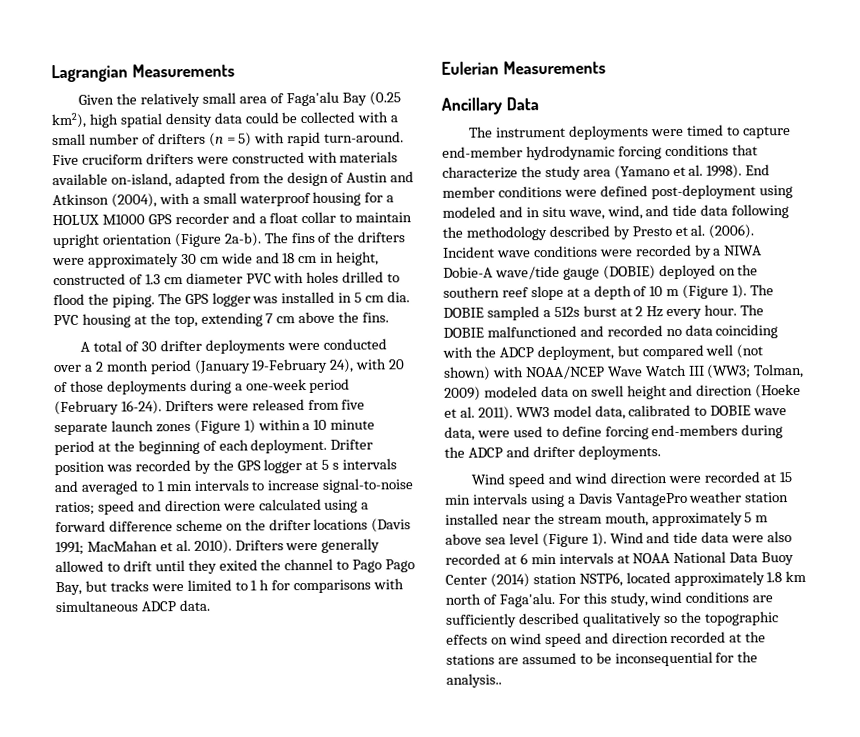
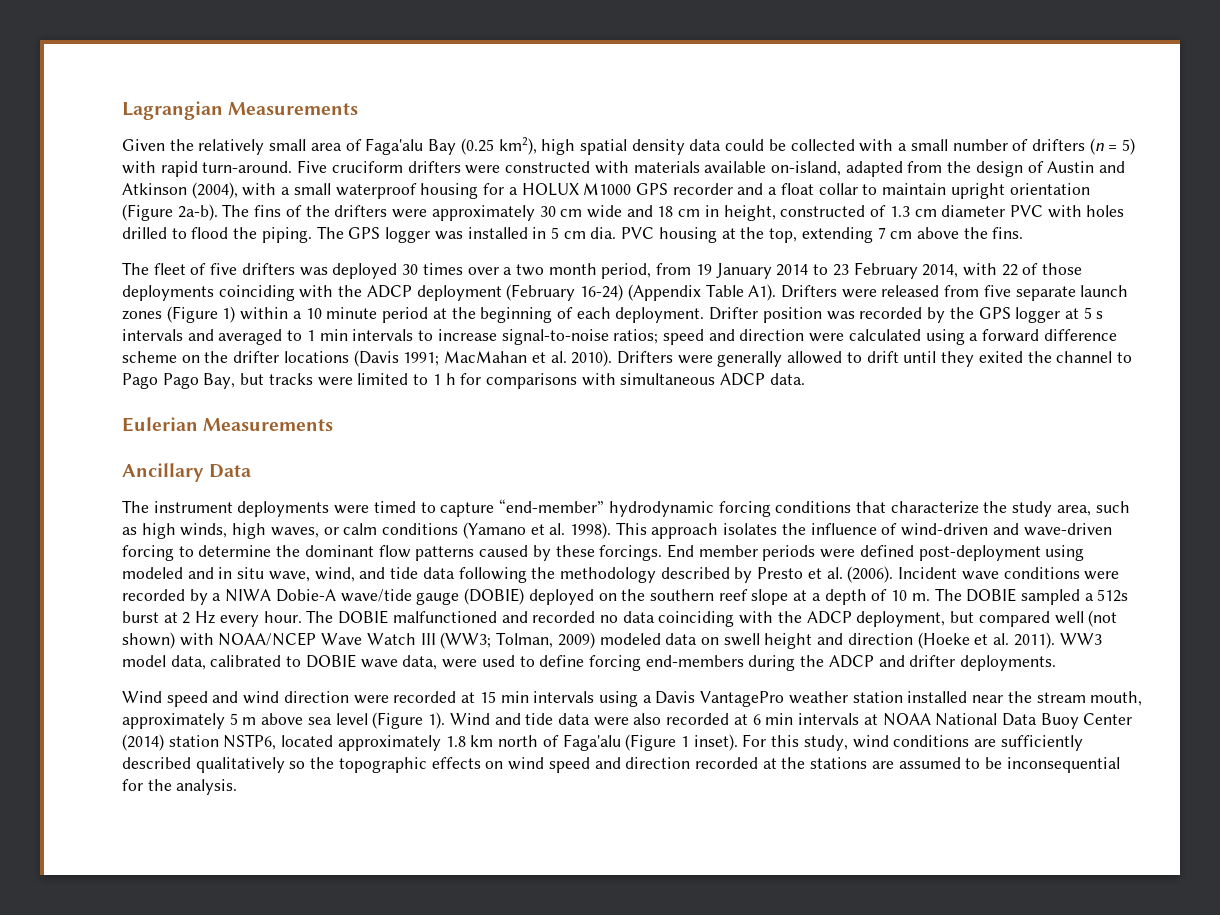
- A total of 30 drifter deployments were conducted over a 2 month period (January 19-February 24), with 20 of those deployments during a one-week period (February 16-24). Drifters were released from five separate launch zones (Figure 1) within a 10 minute period at the beginning of each deployment.
+ The fleet of five drifters was deployed 30 times over a two month period, from 19 January 2014 to 23 February 2014, with 22 of those deployments coinciding with the ADCP deployment (February 16-24) (Appendix Table A1). Drifters were released from five separate launch zones (Figure 1) within a 10 minute period at the beginning of each deployment.
- The instrument deployments were timed to capture end-member hydrodynamic forcing conditions that characterize the study area (Yamano et al. 1998).
+ The instrument deployments were timed to capture “end-member” hydrodynamic forcing conditions that characterize the study area, such as high winds, high waves, or calm conditions (Yamano et al. 1998). This approach isolates the influence of wind-driven and wave-driven forcing to determine the dominant flow patterns caused by these forcings.
- End member conditions were defined post-deployment using modeled and in situ wave, wind, and tide data following the methodology described by Presto et al. (2006).
+ End member periods were defined post-deployment using modeled and in situ wave, wind, and tide data following the methodology described by Presto et al. (2006).
- Incident wave conditions were recorded by a NIWA Dobie-A wave/tide gauge (DOBIE) deployed on the southern reef slope at a depth of 10 m (Figure 1).
+ Incident wave conditions were recorded by a NIWA Dobie-A wave/tide gauge (DOBIE) deployed on the southern reef slope at a depth of 10 m.
- Wind and tide data were also recorded at 6 min intervals at NOAA National Data Buoy Center (2014) station NSTP6, located approximately 1.8 km north of Faga'alu.
+ Wind and tide data were also recorded at 6 min intervals at NOAA National Data Buoy Center (2014) station NSTP6, located approximately 1.8 km north of Faga'alu (Figure 1 inset).
- For this study, wind conditions are sufficiently described qualitatively so the topographic effects on wind speed and direction recorded at the stations are assumed to be inconsequential for the analysis..
+ For this study, wind conditions are sufficiently described qualitatively so the topographic effects on wind speed and direction recorded at the stations are assumed to be inconsequential for the analysis.

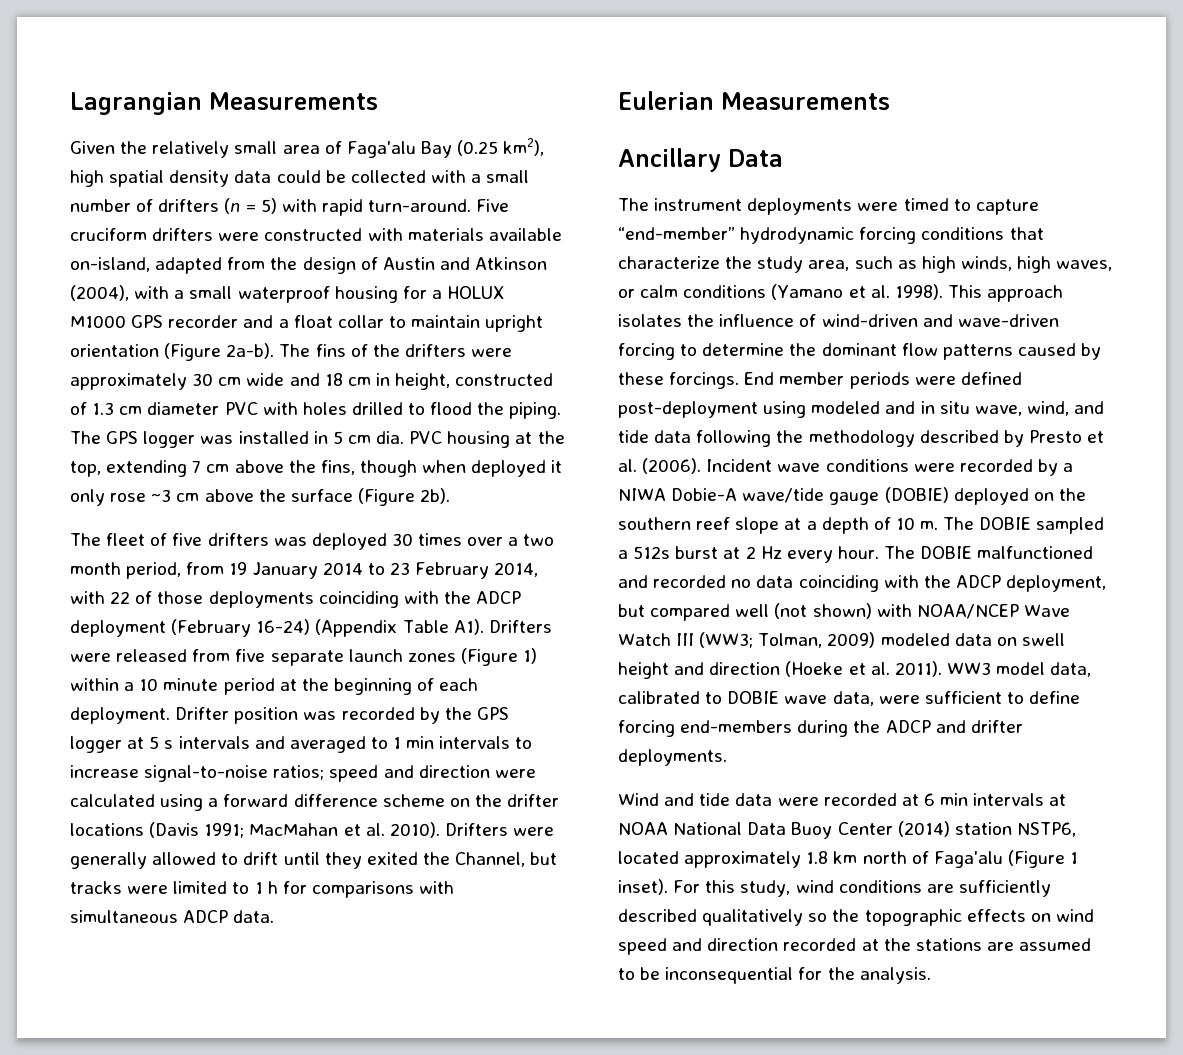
- PVC housing at the top, extending 7 cm above the fins.
+ PVC housing at the top, extending 7 cm above the fins, though when deployed it only rose ~3 cm above the surface (Figure 2b).
- Drifters were generally allowed to drift until they exited the channel to Pago Pago Bay, but tracks were limited to 1 h for comparisons with simultaneous ADCP data.
+ Drifters were generally allowed to drift until they exited the Channel, but tracks were limited to 1 h for comparisons with simultaneous ADCP data.
- WW3 model data, calibrated to DOBIE wave data, were used to define forcing end-members during the ADCP and drifter deployments.
+ WW3 model data, calibrated to DOBIE wave data, were sufficient to define forcing end-members during the ADCP and drifter deployments.
- Wind speed and wind direction were recorded at 15 min intervals using a Davis VantagePro weather station installed near the stream mouth, approximately 5 m above sea level (Figure 1). Wind and tide data were also recorded at 6 min intervals at NOAA National Data Buoy Center (2014) station NSTP6, located approximately 1.8 km north of Faga'alu (Figure 1 inset).
+ Wind and tide data were recorded at 6 min intervals at NOAA National Data Buoy Center (2014) station NSTP6, located approximately 1.8 km north of Faga'alu (Figure 1 inset).

